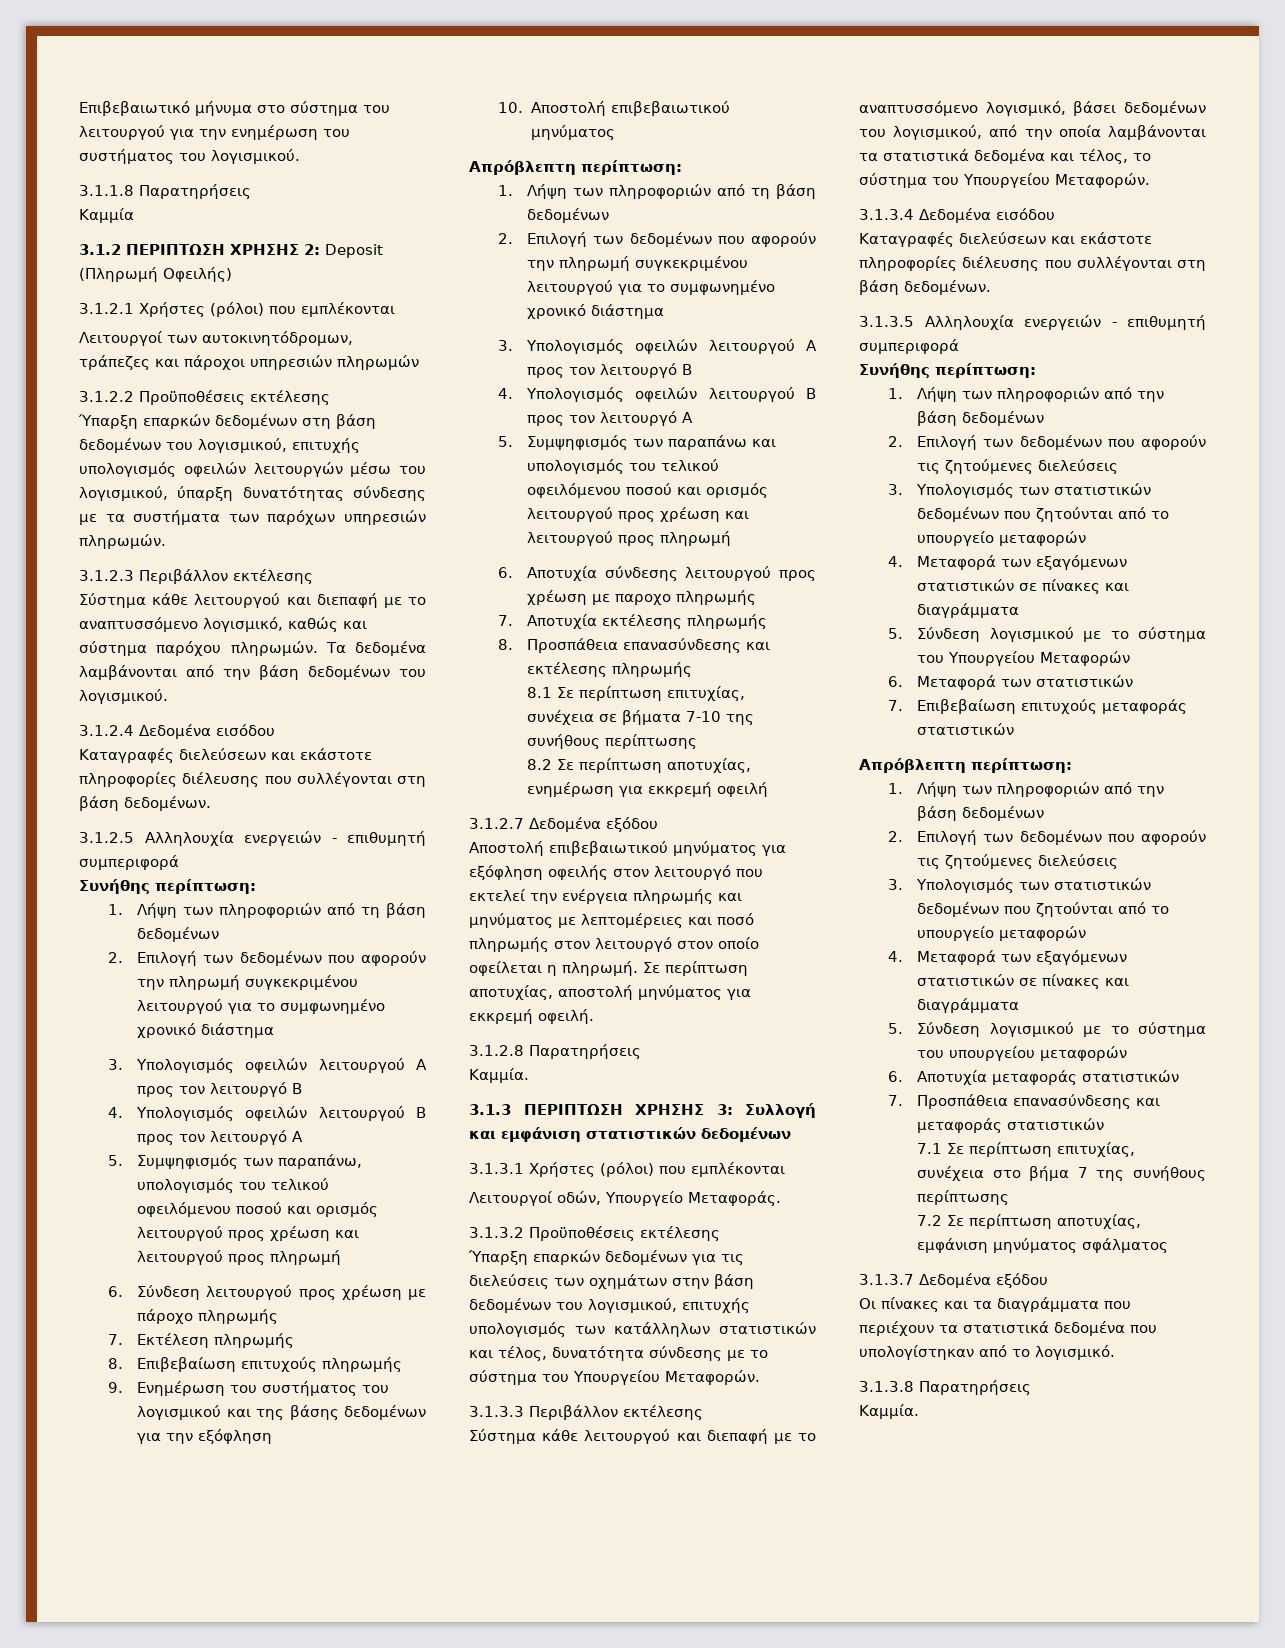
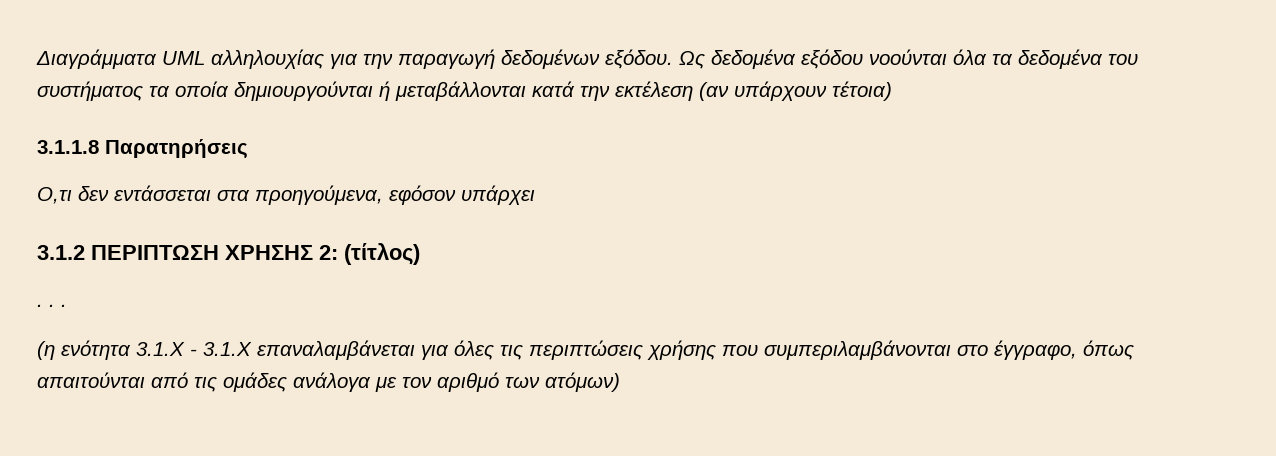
- Επιβεβαιωτικό μήνυμα στο σύστημα του λειτουργού για την ενημέρωση του συστήματος του λογισμικού.
+ Διαγράμματα UML αλληλουχίας για την παραγωγή δεδομένων εξόδου. Ως δεδομένα εξόδου νοούνται όλα τα δεδομένα του συστήματος τα οποία δημιουργούνται ή μεταβάλλονται κατά την εκτέλεση (αν υπάρχουν τέτοια)
  3.1.1.8 Παρατηρήσεις
- Καμμία
- 3.1.2 ΠΕΡΙΠΤΩΣΗ ΧΡΗΣΗΣ 2: Deposit (Πληρωμή Οφειλής)
- 3.1.2.1 Χρήστες (ρόλοι) που εμπλέκονται
- Λειτουργοί των αυτοκινητόδρομων, τράπεζες και πάροχοι υπηρεσιών πληρωμών
- 3.1.2.2 Προϋποθέσεις εκτέλεσης
- Ύπαρξη επαρκών δεδομένων στη βάση δεδομένων του λογισμικού, επιτυχής υπολογισμός οφειλών λειτουργών μέσω του λογισμικού, ύπαρξη δυνατότητας σύνδεσης με τα συστήματα των παρόχων υπηρεσιών πληρωμών.
- 3.1.2.3 Περιβάλλον εκτέλεσης
- Σύστημα κάθε λειτουργού και διεπαφή με το αναπτυσσόμενο λογισμικό, καθώς και σύστημα παρόχου πληρωμών. Τα δεδομένα λαμβάνονται από την βάση δεδομένων του λογισμικού.
- 3.1.2.4 Δεδομένα εισόδου
- Καταγραφές διελεύσεων και εκάστοτε πληροφορίες διέλευσης που συλλέγονται στη βάση δεδομένων.
- 3.1.2.5 Αλληλουχία ενεργειών - επιθυμητή συμπεριφορά
- Συνήθης περίπτωση:
- 1. Λήψη των πληροφοριών από τη βάση δεδομένων
- 2. Επιλογή των δεδομένων που αφορούν την πληρωμή συγκεκριμένου λειτουργού για το συμφωνημένο χρονικό διάστημα
- 3. Υπολογισμός οφειλών λειτουργού Α προς τον λειτουργό Β
- 4. Υπολογισμός οφειλών λειτουργού Β προς τον λειτουργό Α
- 5. Συμψηφισμός των παραπάνω, υπολογισμός του τελικού οφειλόμενου ποσού και ορισμός λειτουργού προς χρέωση και λειτουργού προς πληρωμή
- 6. Σύνδεση λειτουργού προς χρέωση με πάροχο πληρωμής
- 7. Εκτέλεση πληρωμής
- 8. Επιβεβαίωση επιτυχούς πληρωμής
- 9. Ενημέρωση του συστήματος του λογισμικού και της βάσης δεδομένων για την εξόφληση
- 10. Αποστολή επιβεβαιωτικού μηνύματος
- Απρόβλεπτη περίπτωση:
- 1. Λήψη των πληροφοριών από τη βάση δεδομένων
- 2. Επιλογή των δεδομένων που αφορούν την πληρωμή συγκεκριμένου λειτουργού για το συμφωνημένο χρονικό διάστημα
- 3. Υπολογισμός οφειλών λειτουργού Α προς τον λειτουργό Β
- 4. Υπολογισμός οφειλών λειτουργού Β προς τον λειτουργό Α
- 5. Συμψηφισμός των παραπάνω και υπολογισμός του τελικού οφειλόμενου ποσού και ορισμός λειτουργού προς χρέωση και λειτουργού προς πληρωμή
- 6. Αποτυχία σύνδεσης λειτουργού προς χρέωση με παροχο πληρωμής
- 7. Αποτυχία εκτέλεσης πληρωμής
- 8. Προσπάθεια επανασύνδεσης και εκτέλεσης πληρωμής
- 8.1 Σε περίπτωση επιτυχίας, συνέχεια σε βήματα 7-10 της συνήθους περίπτωσης
- 8.2 Σε περίπτωση αποτυχίας, ενημέρωση για εκκρεμή οφειλή
- 3.1.2.7 Δεδομένα εξόδου
- Αποστολή επιβεβαιωτικού μηνύματος για εξόφληση οφειλής στον λειτουργό που εκτελεί την ενέργεια πληρωμής και μηνύματος με λεπτομέρειες και ποσό πληρωμής στον λειτουργό στον οποίο οφείλεται η πληρωμή. Σε περίπτωση αποτυχίας, αποστολή μηνύματος για εκκρεμή οφειλή.
- 3.1.2.8 Παρατηρήσεις
- Καμμία.
- 3.1.3 ΠΕΡΙΠΤΩΣΗ ΧΡΗΣΗΣ 3: Συλλογή και εμφάνιση στατιστικών δεδομένων
- 3.1.3.1 Χρήστες (ρόλοι) που εμπλέκονται
- Λειτουργοί οδών, Υπουργείο Μεταφοράς.
- 3.1.3.2 Προϋποθέσεις εκτέλεσης
- Ύπαρξη επαρκών δεδομένων για τις διελεύσεις των οχημάτων στην βάση δεδομένων του λογισμικού, επιτυχής υπολογισμός των κατάλληλων στατιστικών και τέλος, δυνατότητα σύνδεσης με το σύστημα του Υπουργείου Μεταφορών.
- 3.1.3.3 Περιβάλλον εκτέλεσης
- Σύστημα κάθε λειτουργού και διεπαφή με το αναπτυσσόμενο λογισμικό, βάσει δεδομένων του λογισμικού, από την οποία λαμβάνονται τα στατιστικά δεδομένα και τέλος, το σύστημα του Υπουργείου Μεταφορών.
- 3.1.3.4 Δεδομένα εισόδου
- Καταγραφές διελεύσεων και εκάστοτε πληροφορίες διέλευσης που συλλέγονται στη βάση δεδομένων.
- 3.1.3.5 Αλληλουχία ενεργειών - επιθυμητή συμπεριφορά
- Συνήθης περίπτωση:
- 1. Λήψη των πληροφοριών από την βάση δεδομένων
- 2. Επιλογή των δεδομένων που αφορούν τις ζητούμενες διελεύσεις
- 3. Υπολογισμός των στατιστικών δεδομένων που ζητούνται από το υπουργείο μεταφορών
- 4. Μεταφορά των εξαγόμενων στατιστικών σε πίνακες και διαγράμματα
- 5. Σύνδεση λογισμικού με το σύστημα του Υπουργείου Μεταφορών
- 6. Μεταφορά των στατιστικών
- 7. Επιβεβαίωση επιτυχούς μεταφοράς στατιστικών
- Απρόβλεπτη περίπτωση:
- 1. Λήψη των πληροφοριών από την βάση δεδομένων
- 2. Επιλογή των δεδομένων που αφορούν τις ζητούμενες διελεύσεις
- 3. Υπολογισμός των στατιστικών δεδομένων που ζητούνται από το υπουργείο μεταφορών
- 4. Μεταφορά των εξαγόμενων στατιστικών σε πίνακες και διαγράμματα
- 5. Σύνδεση λογισμικού με το σύστημα του υπουργείου μεταφορών
- 6. Αποτυχία μεταφοράς στατιστικών
- 7. Προσπάθεια επανασύνδεσης και μεταφοράς στατιστικών
- 7.1 Σε περίπτωση επιτυχίας, συνέχεια στο βήμα 7 της συνήθους περίπτωσης
- 7.2 Σε περίπτωση αποτυχίας, εμφάνιση μηνύματος σφάλματος
- 3.1.3.7 Δεδομένα εξόδου
- Οι πίνακες και τα διαγράμματα που περιέχουν τα στατιστικά δεδομένα που υπολογίστηκαν από το λογισμικό.
- 3.1.3.8 Παρατηρήσεις
- Καμμία.
+ Ο,τι δεν εντάσσεται στα προηγούμενα, εφόσον υπάρχει
+ 3.1.2 ΠΕΡΙΠΤΩΣΗ ΧΡΗΣΗΣ 2: (τίτλος)
+ . . .
+ (η ενότητα 3.1.Χ - 3.1.Χ επαναλαμβάνεται για όλες τις περιπτώσεις χρήσης που συμπεριλαμβάνονται στο έγγραφο, όπως απαιτούνται από τις ομάδες ανάλογα με τον αριθμό των ατόμων)

